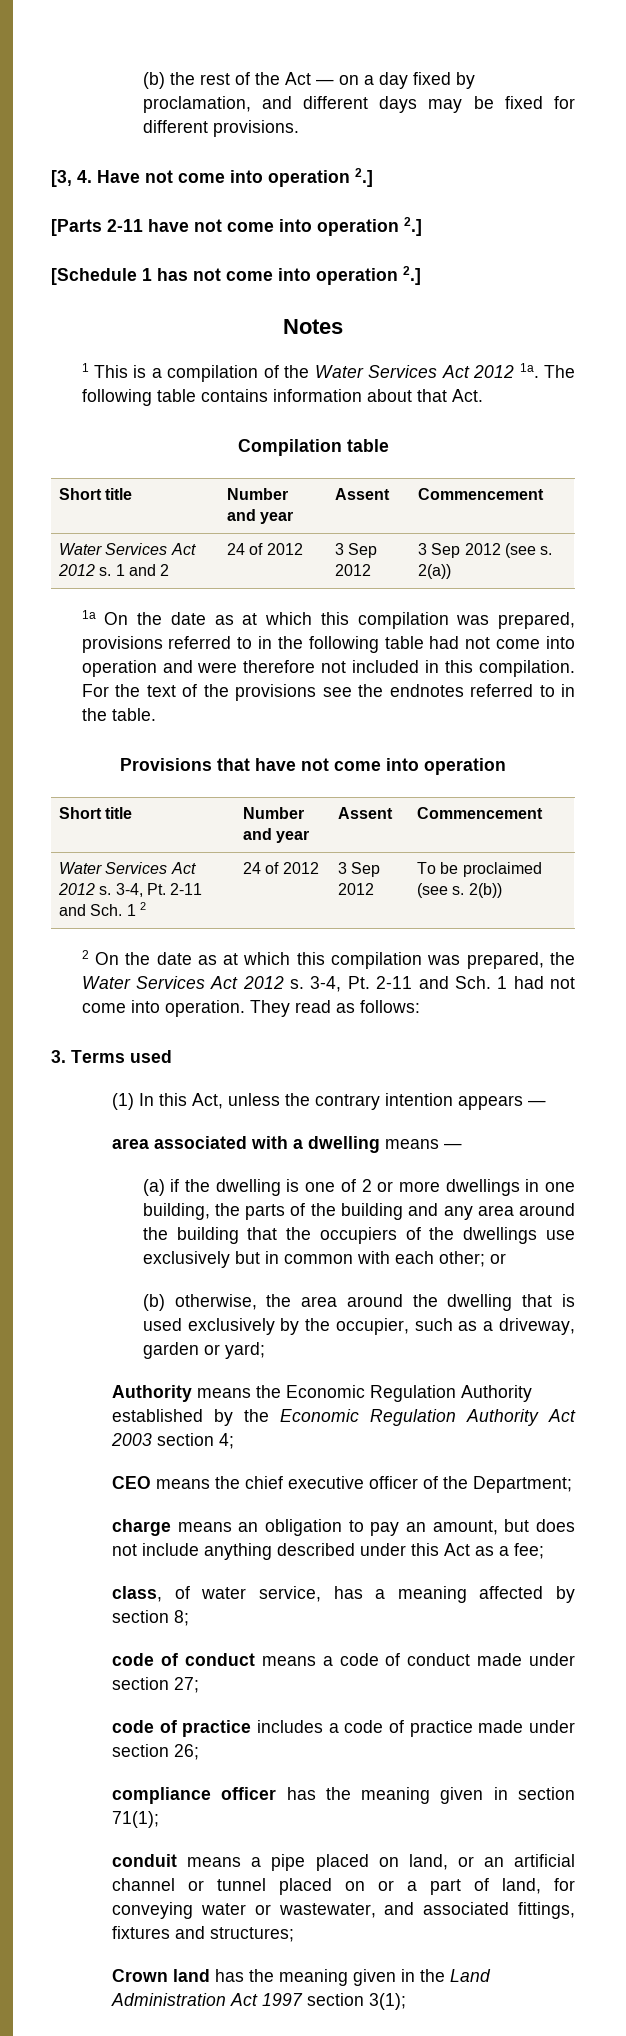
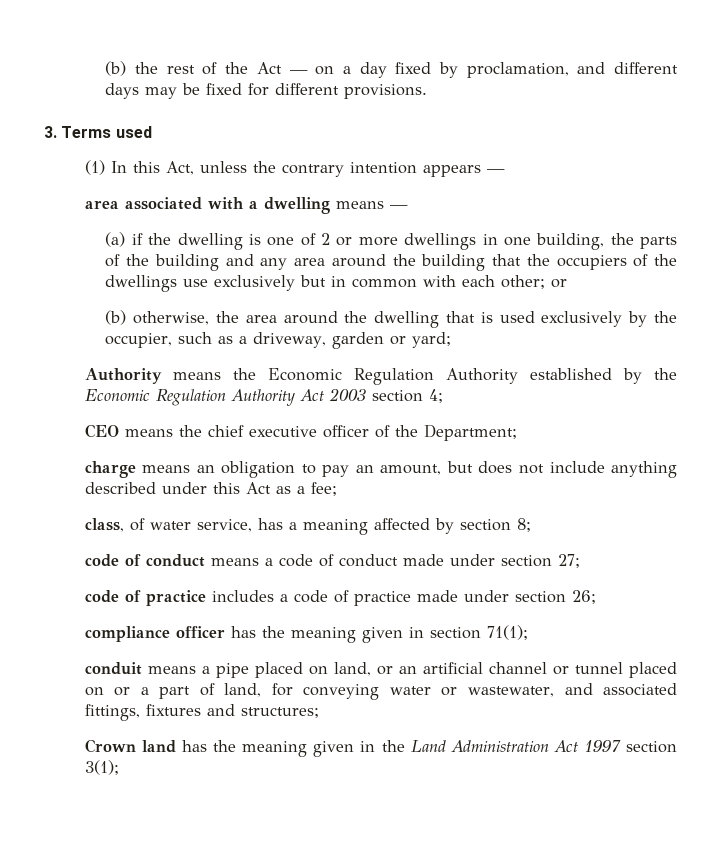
- [3, 4. Have not come into operation 2.]
- [Parts 2-11 have not come into operation 2.]
- [Schedule 1 has not come into operation 2.]
- Notes
- 1 This is a compilation of the Water Services Act 2012 1a. The following table contains information about that Act.
- Compilation table
- Short title | Number and year | Assent | Commencement
- Water Services Act 2012 s. 1 and 2 | 24 of 2012 | 3 Sep 2012 | 3 Sep 2012 (see s. 2(a))
- 1a On the date as at which this compilation was prepared, provisions referred to in the following table had not come into operation and were therefore not included in this compilation. For the text of the provisions see the endnotes referred to in the table.
- Provisions that have not come into operation
- Short title | Number and year | Assent | Commencement
- Water Services Act 2012 s. 3-4, Pt. 2-11 and Sch. 1 2 | 24 of 2012 | 3 Sep 2012 | To be proclaimed (see s. 2(b))
- 2 On the date as at which this compilation was prepared, the Water Services Act 2012 s. 3-4, Pt. 2-11 and Sch. 1 had not come into operation. They read as follows:

